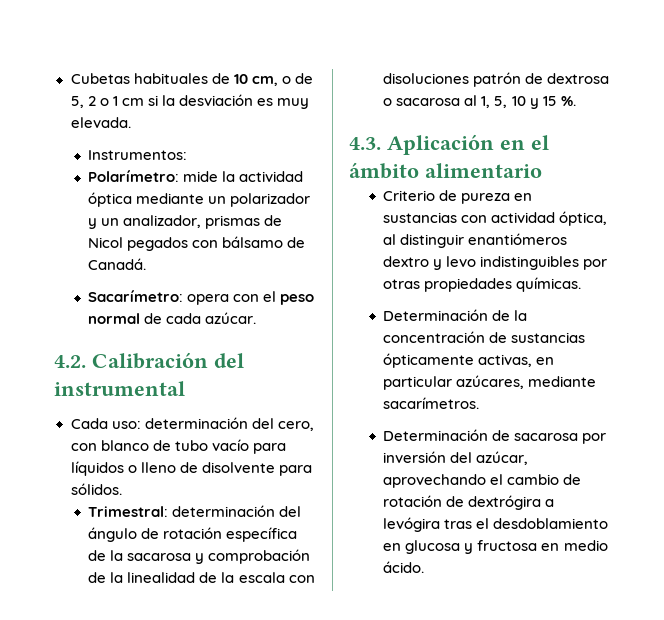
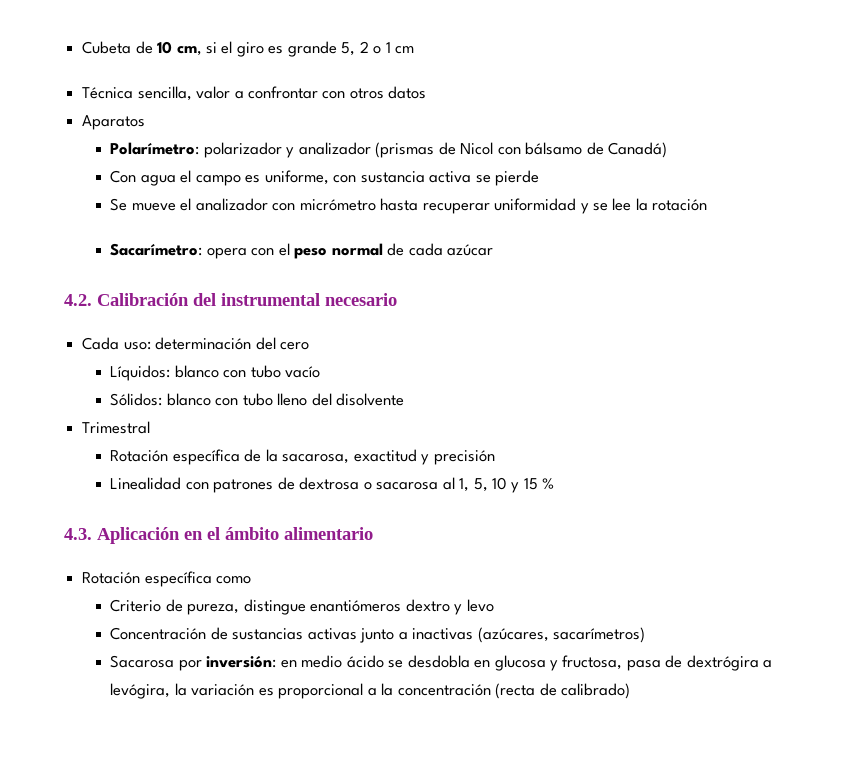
- Cubetas habituales de 10 cm, o de 5, 2 o 1 cm si la desviación es muy elevada.
- Instrumentos:
- Polarímetro: mide la actividad óptica mediante un polarizador y un analizador, prismas de Nicol pegados con bálsamo de Canadá.
+ Cubeta de 10 cm, si el giro es grande 5, 2 o 1 cm
+ Técnica sencilla, valor a confrontar con otros datos
+ Aparatos
+ Polarímetro: polarizador y analizador (prismas de Nicol con bálsamo de Canadá)
+ Con agua el campo es uniforme, con sustancia activa se pierde
+ Se mueve el analizador con micrómetro hasta recuperar uniformidad y se lee la rotación
- Sacarímetro: opera con el peso normal de cada azúcar.
+ Sacarímetro: opera con el peso normal de cada azúcar
- 4.2. Calibración del instrumental
+ 4.2. Calibración del instrumental necesario
- Cada uso: determinación del cero, con blanco de tubo vacío para líquidos o lleno de disolvente para sólidos.
- Trimestral: determinación del ángulo de rotación específica de la sacarosa y comprobación de la linealidad de la escala con disoluciones patrón de dextrosa o sacarosa al 1, 5, 10 y 15 %.
+ Cada uso: determinación del cero
+ Líquidos: blanco con tubo vacío
+ Sólidos: blanco con tubo lleno del disolvente
+ Trimestral
+ Rotación específica de la sacarosa, exactitud y precisión
+ Linealidad con patrones de dextrosa o sacarosa al 1, 5, 10 y 15 %
+ Rotación específica como
- Criterio de pureza en sustancias con actividad óptica, al distinguir enantiómeros dextro y levo indistinguibles por otras propiedades químicas.
- Determinación de la concentración de sustancias ópticamente activas, en particular azúcares, mediante sacarímetros.
- Determinación de sacarosa por inversión del azúcar, aprovechando el cambio de rotación de dextrógira a levógira tras el desdoblamiento en glucosa y fructosa en medio ácido.
+ Criterio de pureza, distingue enantiómeros dextro y levo
+ Concentración de sustancias activas junto a inactivas (azúcares, sacarímetros)
+ Sacarosa por inversión: en medio ácido se desdobla en glucosa y fructosa, pasa de dextrógira a levógira, la variación es proporcional a la concentración (recta de calibrado)

